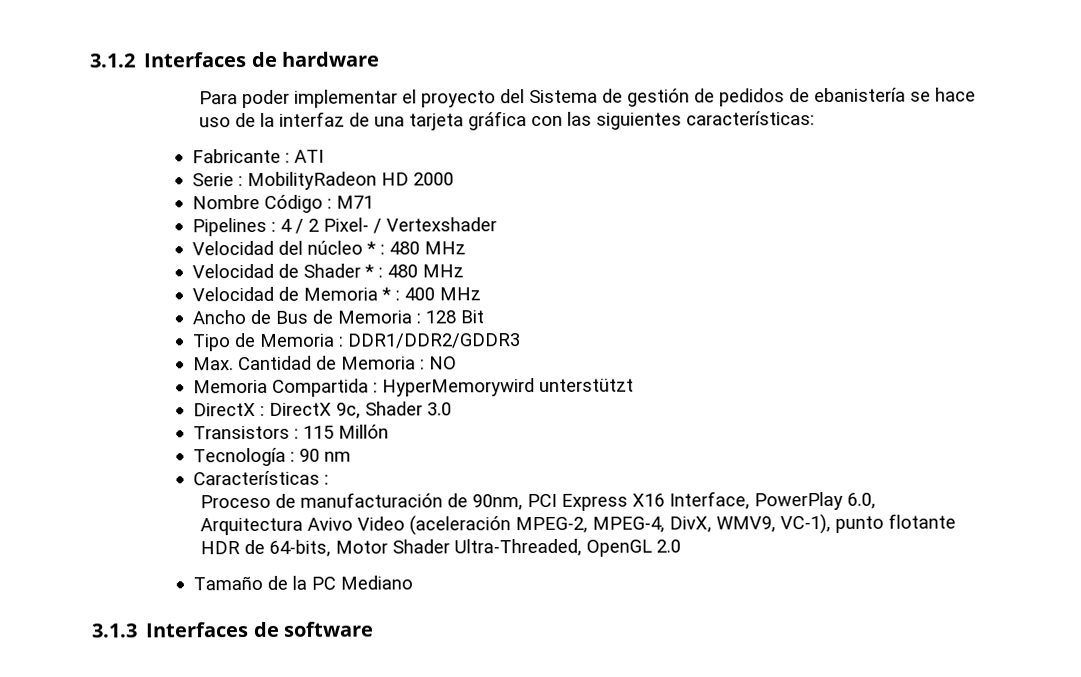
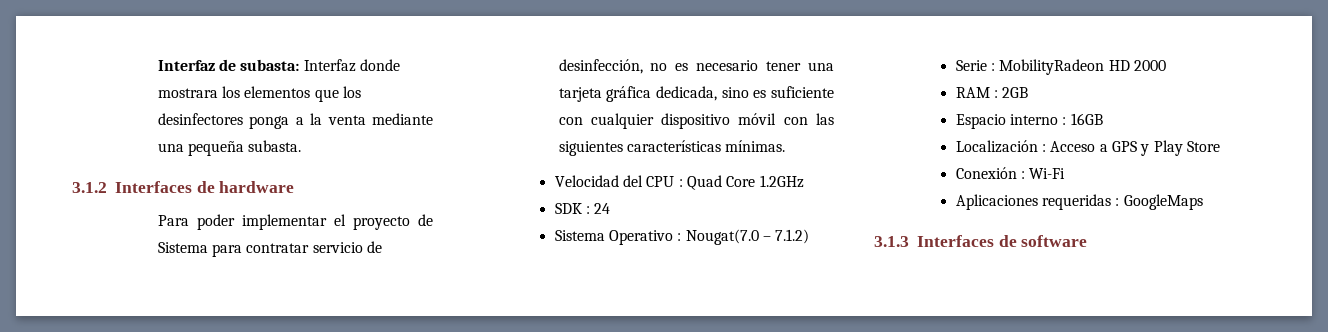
+ Interfaz de subasta: Interfaz donde mostrara los elementos que los desinfectores ponga a la venta mediante una pequeña subasta.
- Para poder implementar el proyecto del Sistema de gestión de pedidos de ebanistería se hace uso de la interfaz de una tarjeta gráfica con las siguientes características:
- Fabricante : ATI
+ Para poder implementar el proyecto de Sistema para contratar servicio de desinfección, no es necesario tener una tarjeta gráfica dedicada, sino es suficiente con cualquier dispositivo móvil con las siguientes características mínimas.
+ Velocidad del CPU : Quad Core 1.2GHz
+ SDK : 24
+ Sistema Operativo : Nougat(7.0 – 7.1.2)
- Nombre Código : M71
- Pipelines : 4 / 2 Pixel- / Vertexshader
- Velocidad del núcleo * : 480 MHz
- Velocidad de Shader * : 480 MHz
- Velocidad de Memoria * : 400 MHz
- Ancho de Bus de Memoria : 128 Bit
- Tipo de Memoria : DDR1/DDR2/GDDR3
- Max. Cantidad de Memoria : NO
- Memoria Compartida : HyperMemorywird unterstützt
- DirectX : DirectX 9c, Shader 3.0
- Transistors : 115 Millón
- Tecnología : 90 nm
- Características :
- Proceso de manufacturación de 90nm, PCI Express X16 Interface, PowerPlay 6.0, Arquitectura Avivo Video (aceleración MPEG-2, MPEG-4, DivX, WMV9, VC-1), punto flotante HDR de 64-bits, Motor Shader Ultra-Threaded, OpenGL 2.0
- Tamaño de la PC Mediano
+ RAM : 2GB
+ Espacio interno : 16GB
+ Localización : Acceso a GPS y Play Store
+ Conexión : Wi-Fi
+ Aplicaciones requeridas : GoogleMaps

